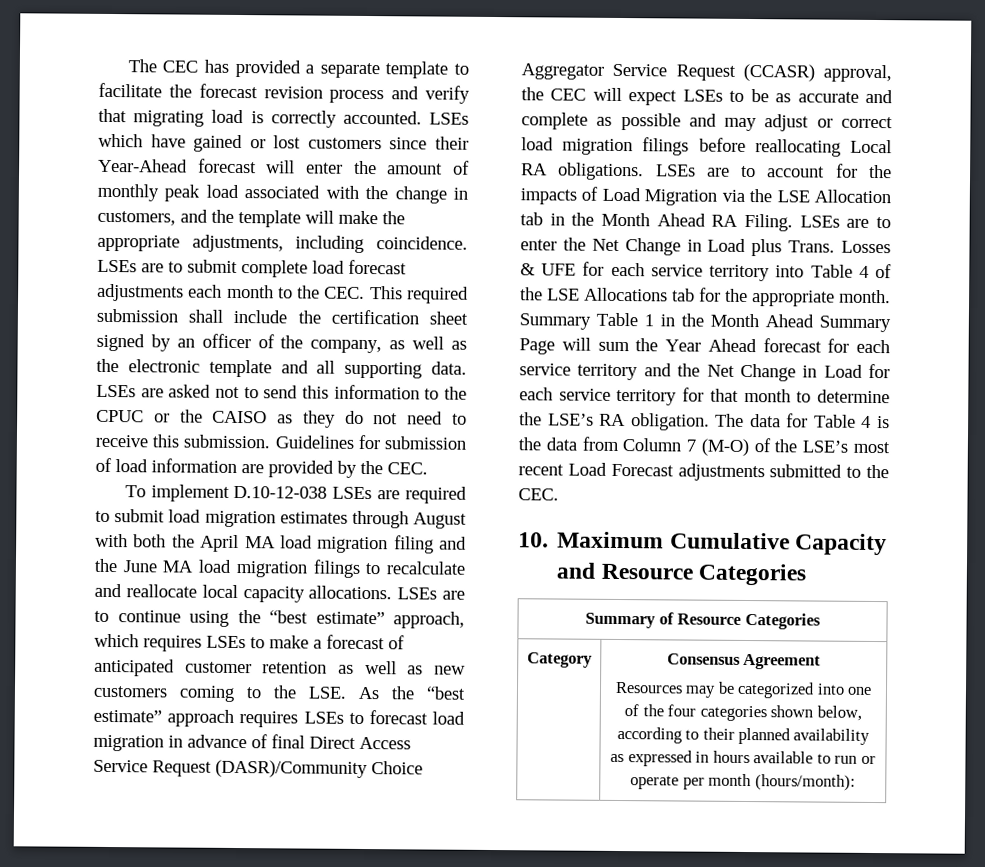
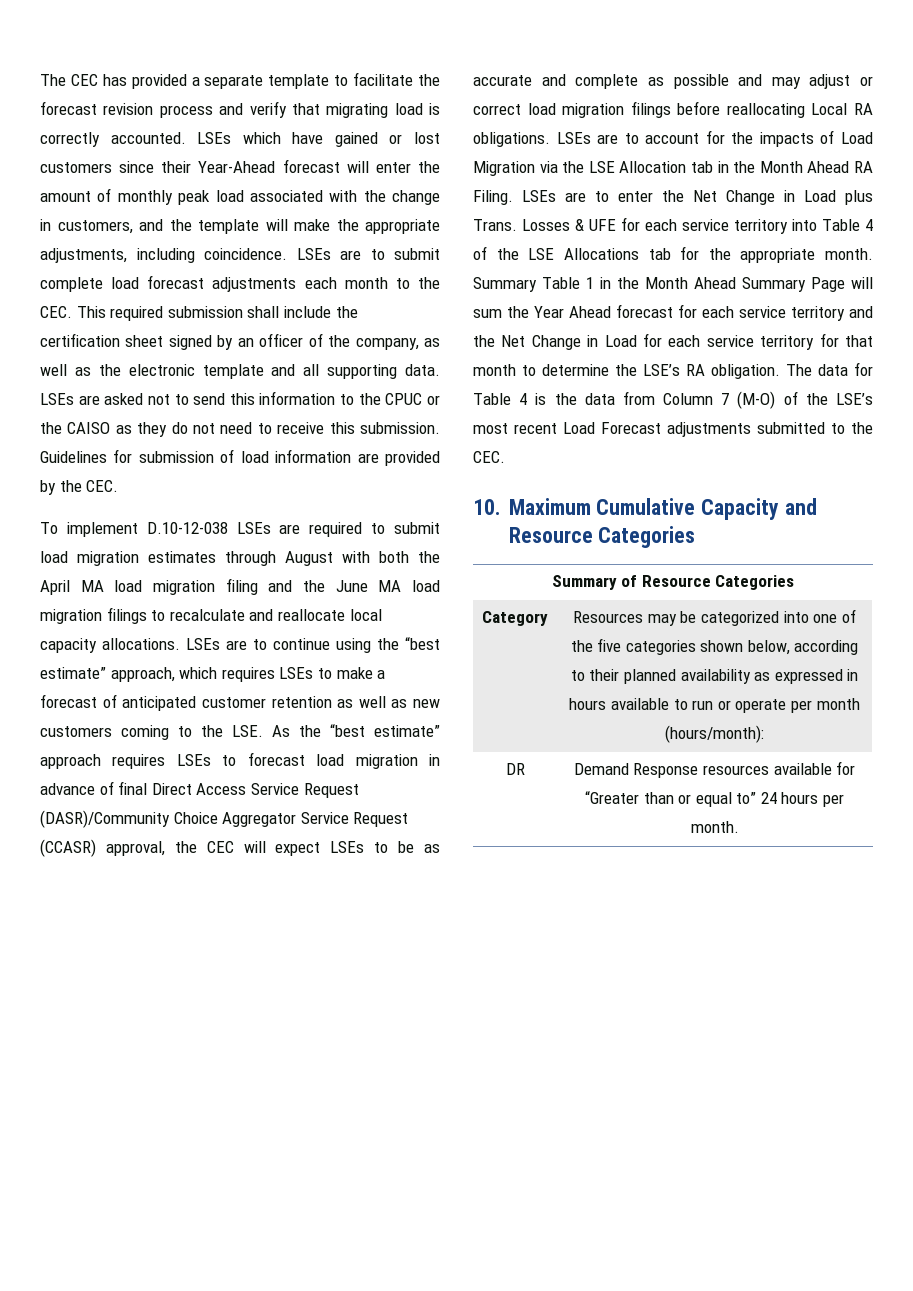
- Category | Consensus Agreement
- Resources may be categorized into one of the four categories shown below, according to their planned availability as expressed in hours available to run or operate per month (hours/month):
+ Category | Resources may be categorized into one of the five categories shown below, according to their planned availability as expressed in hours available to run or operate per month (hours/month):
+ DR | Demand Response resources available for “Greater than or equal to” 24 hours per month.

